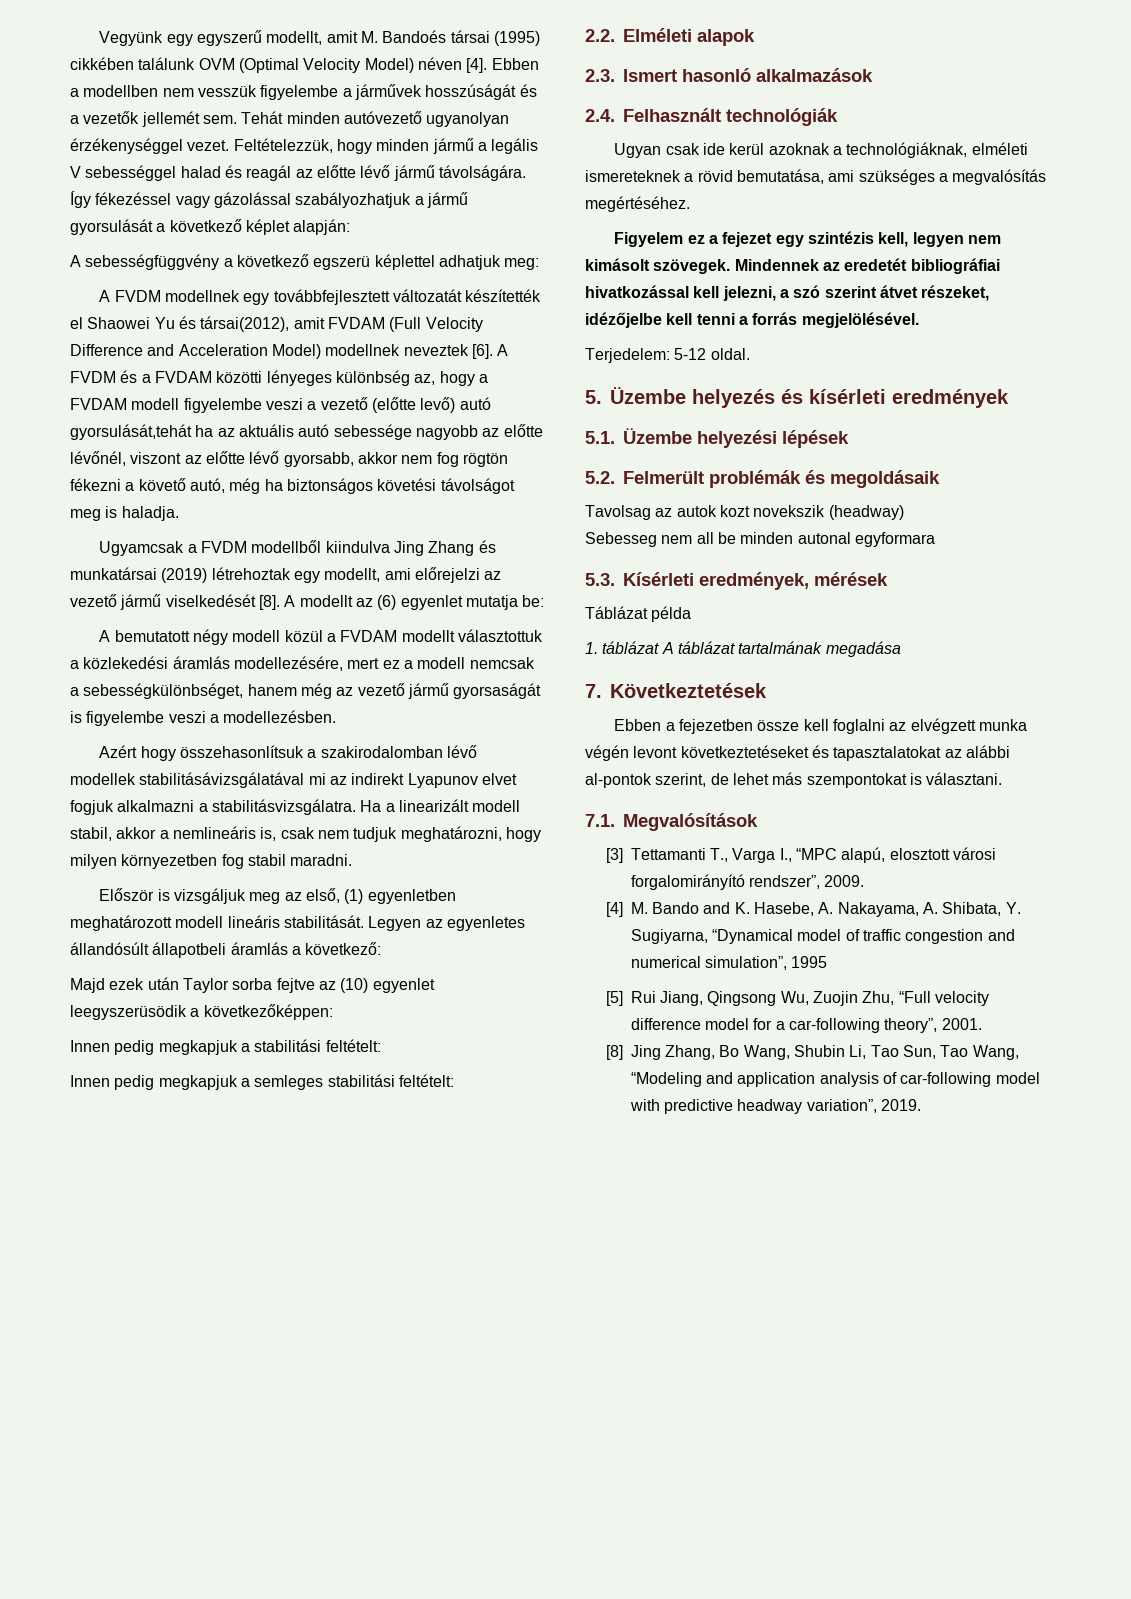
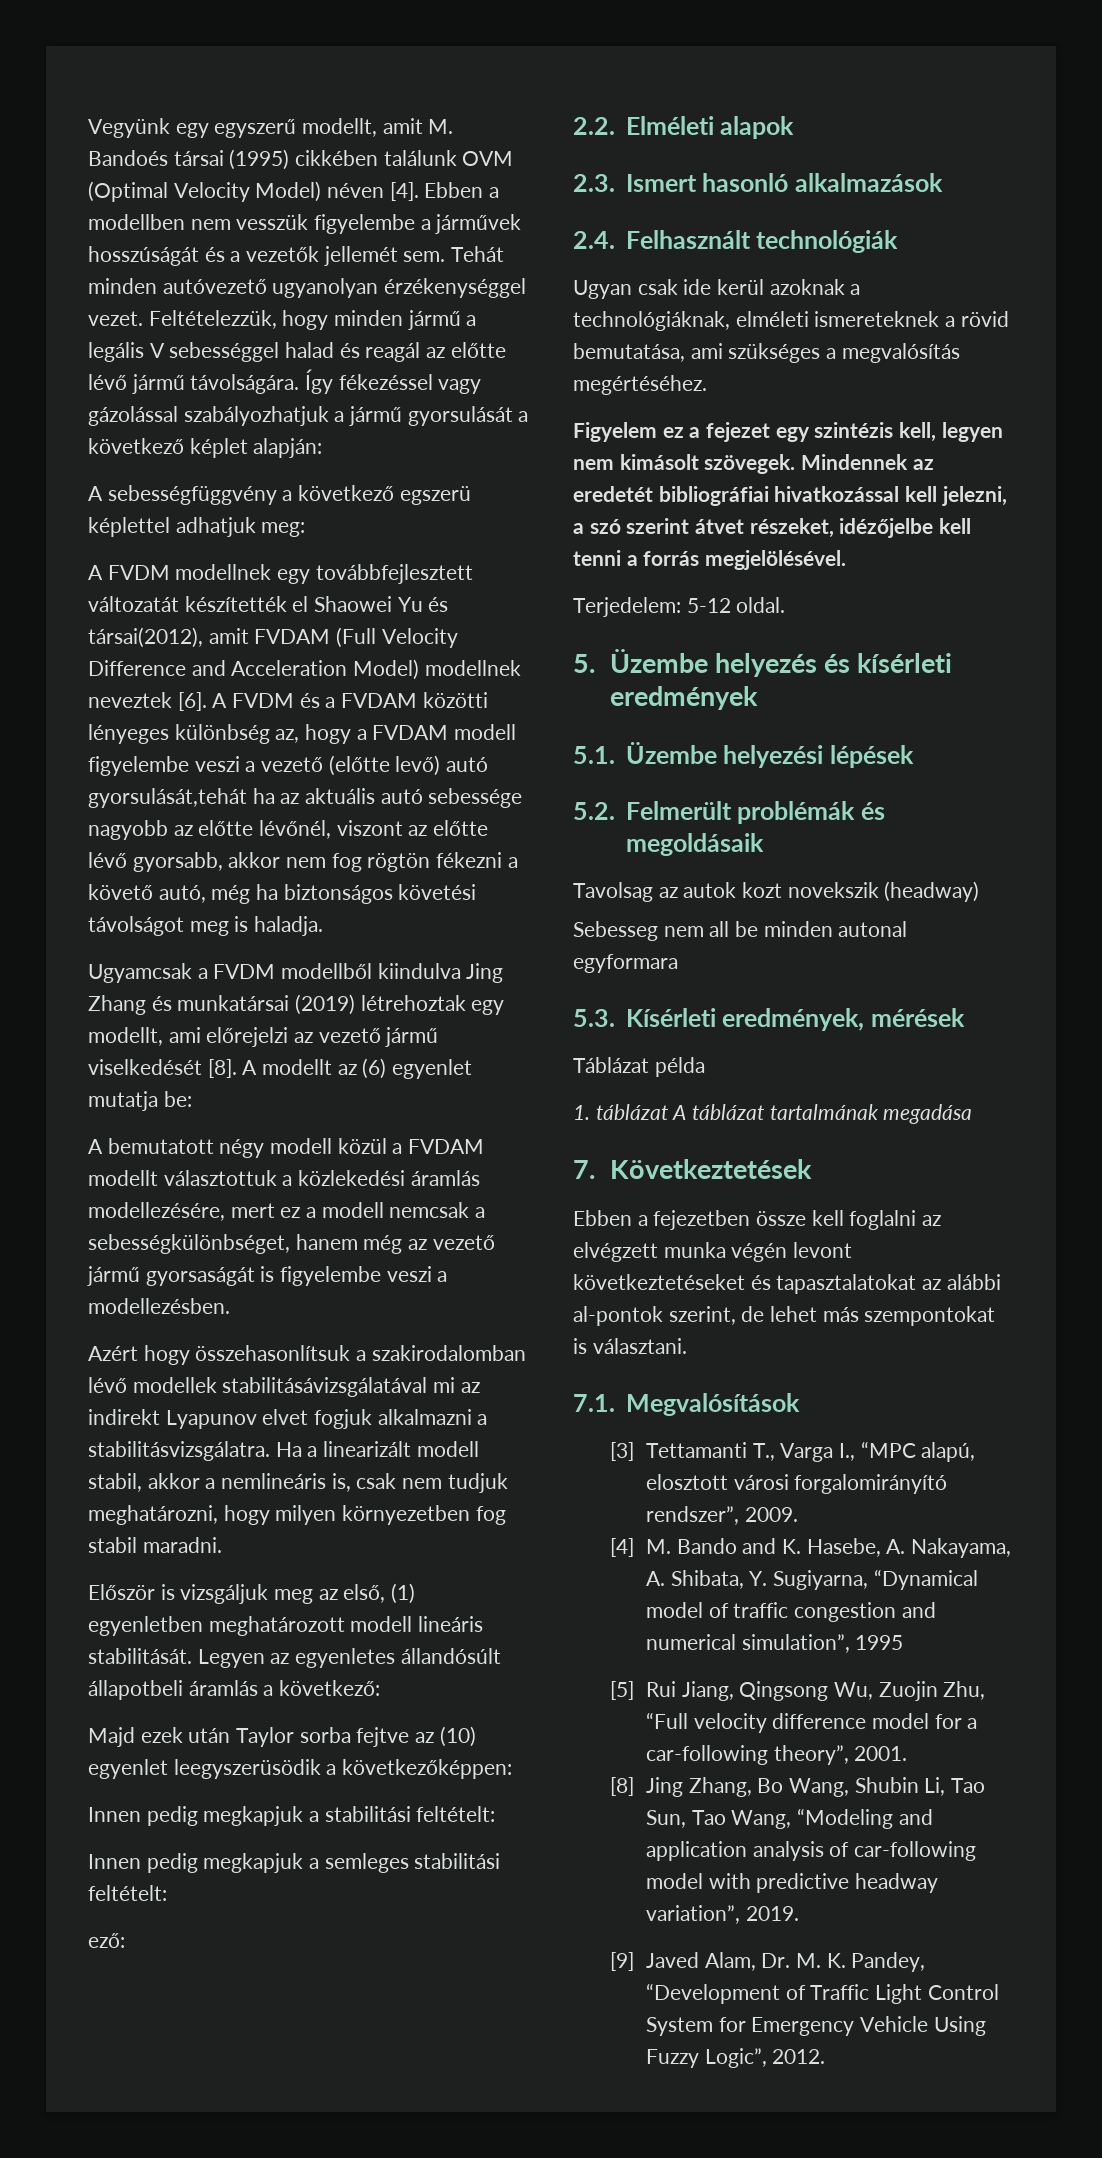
+ ező:
+ [9] Javed Alam, Dr. M. K. Pandey, “Development of Traffic Light Control System for Emergency Vehicle Using Fuzzy Logic”, 2012.

